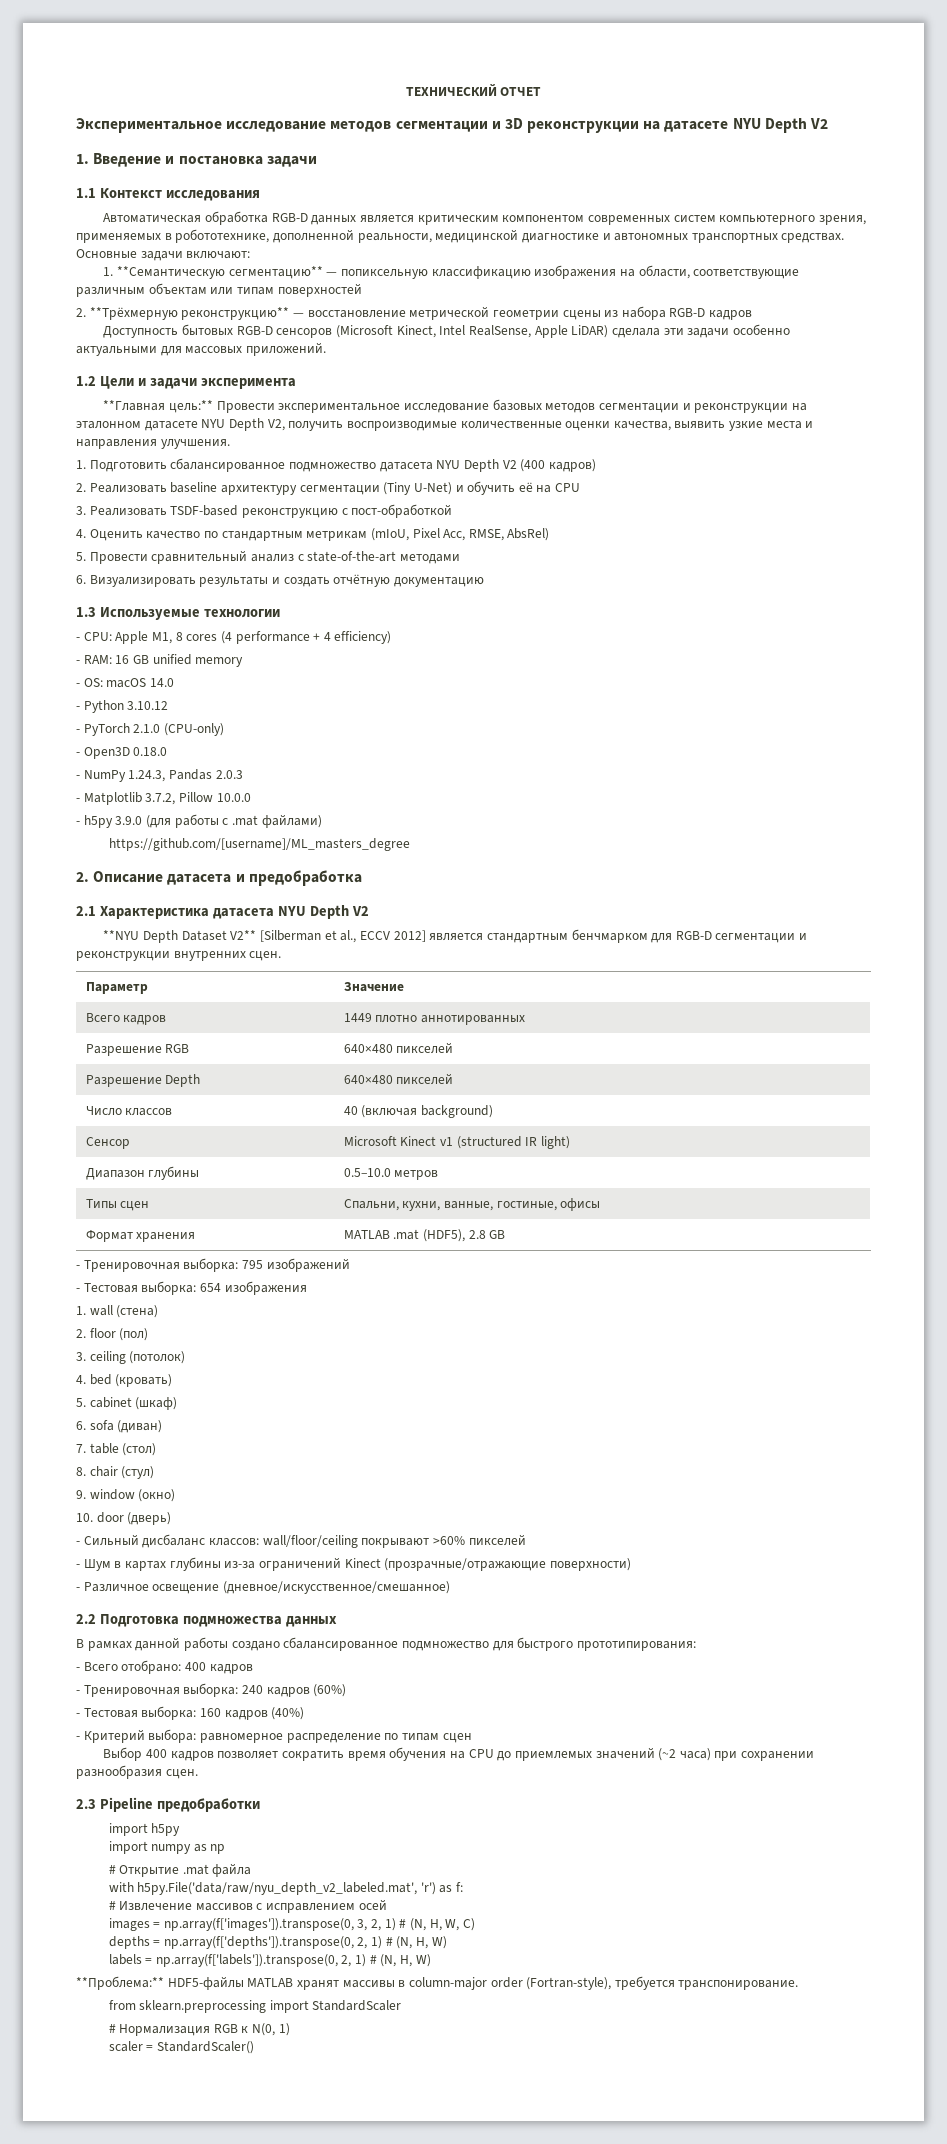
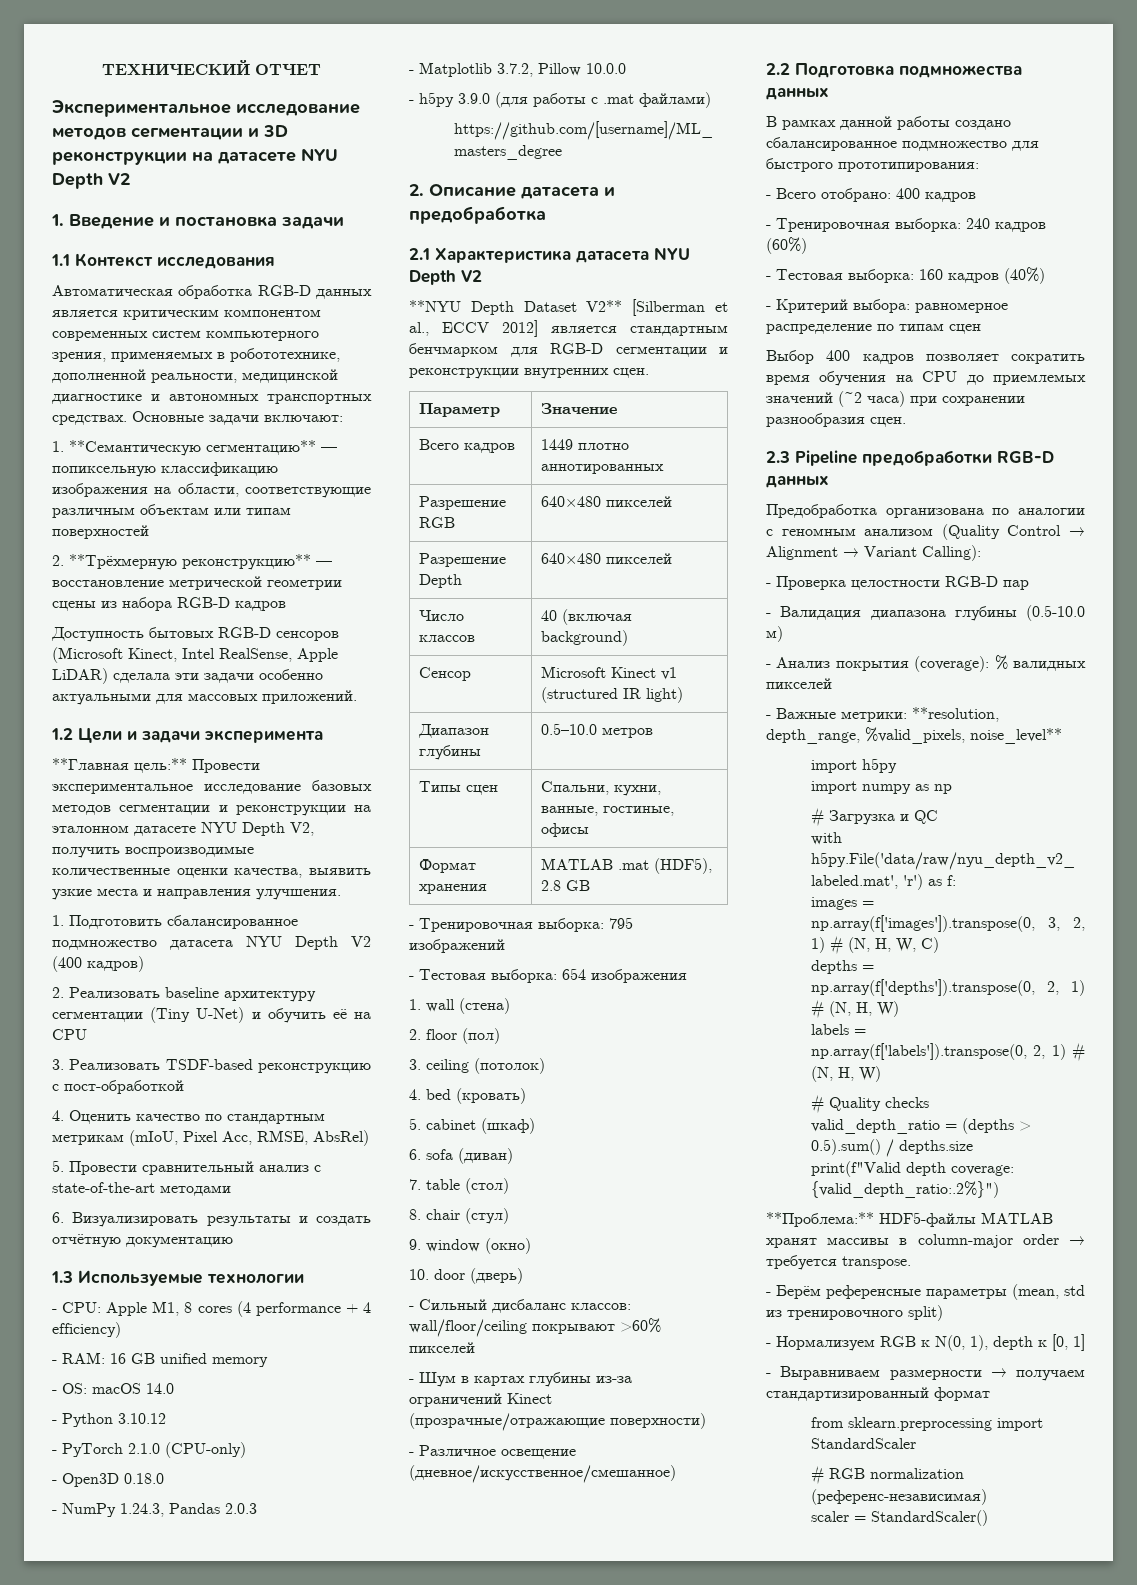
- 2.3 Pipeline предобработки
+ 2.3 Pipeline предобработки RGB-D данных
+ Предобработка организована по аналогии с геномным анализом (Quality Control → Alignment → Variant Calling):
+ - Проверка целостности RGB-D пар
+ - Валидация диапазона глубины (0.5-10.0 м)
+ - Анализ покрытия (coverage): % валидных пикселей
+ - Важные метрики: **resolution, depth_range, %valid_pixels, noise_level**
- # Открытие .mat файла
+ # Загрузка и QC
- # Извлечение массивов с исправлением осей
+ # Quality checks
+ valid_depth_ratio = (depths > 0.5).sum() / depths.size
+ print(f"Valid depth coverage: {valid_depth_ratio:.2%}")
- **Проблема:** HDF5-файлы MATLAB хранят массивы в column-major order (Fortran-style), требуется транспонирование.
+ **Проблема:** HDF5-файлы MATLAB хранят массивы в column-major order → требуется transpose.
+ - Берём референсные параметры (mean, std из тренировочного split)
+ - Нормализуем RGB к N(0, 1), depth к [0, 1]
+ - Выравниваем размерности → получаем стандартизированный формат
- # Нормализация RGB к N(0, 1)
+ # RGB normalization (референс-независимая)

